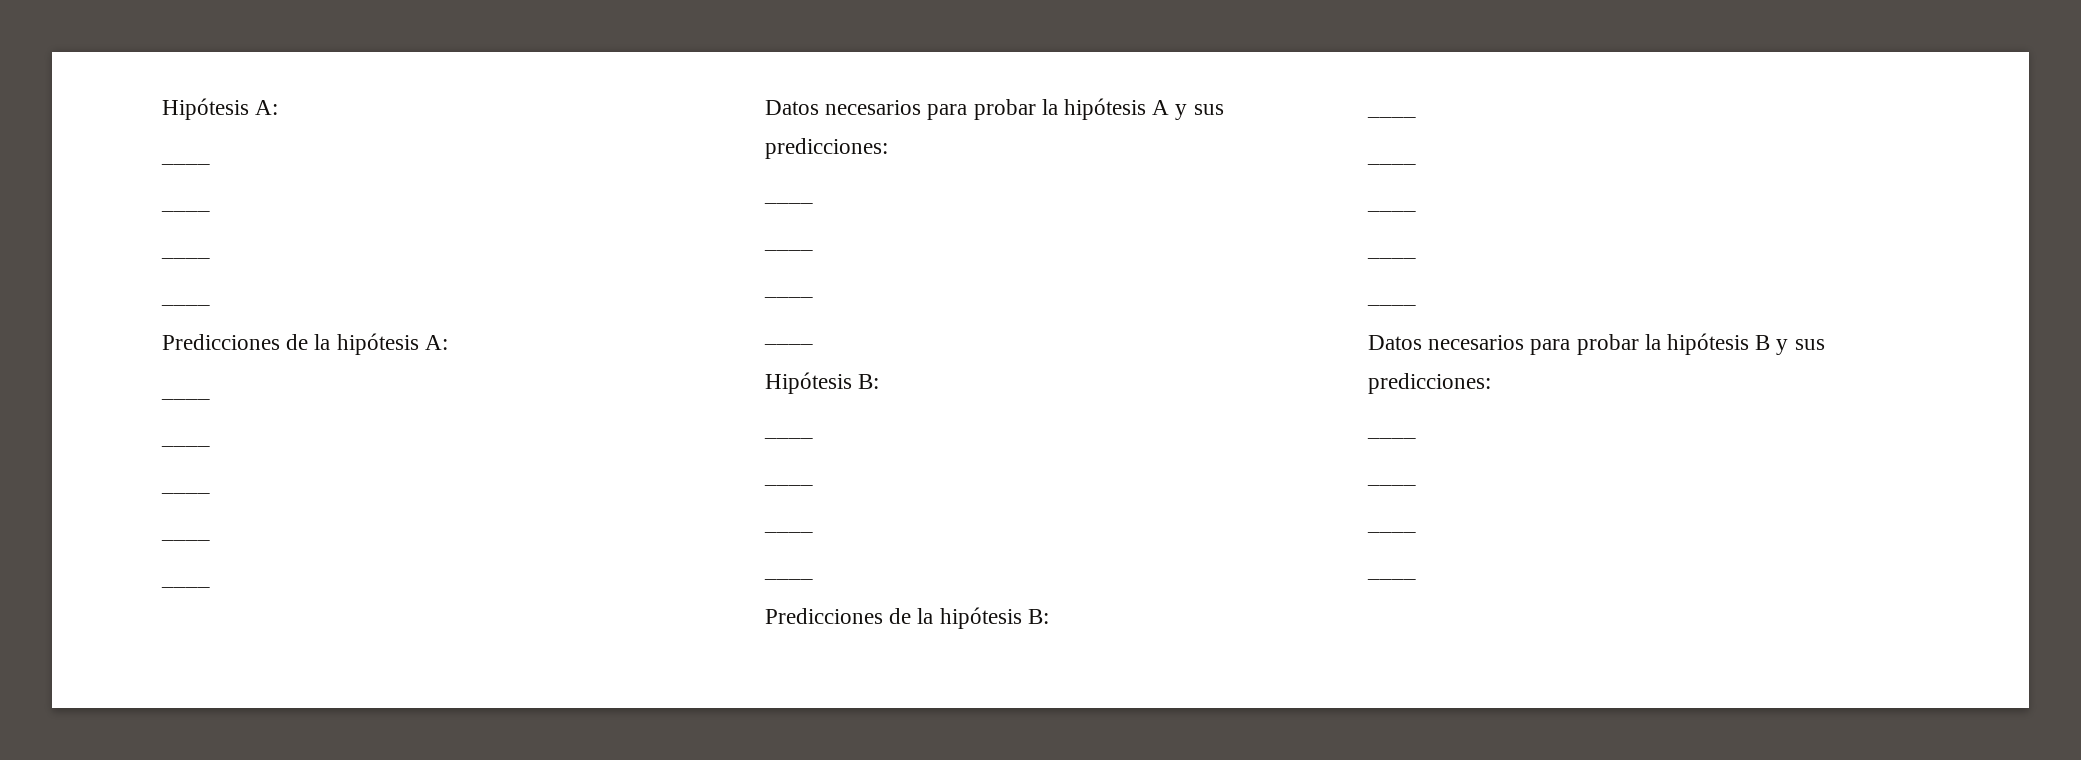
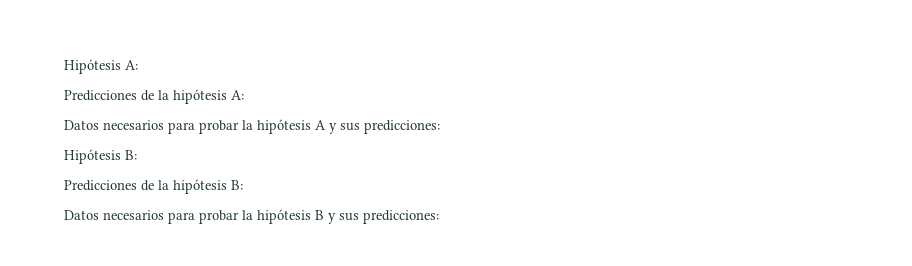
  Hipótesis A:
- ____
- ____
- ____
- ____
  Predicciones de la hipótesis A:
- ____
- ____
- ____
- ____
- ____
  Datos necesarios para probar la hipótesis A y sus predicciones:
- ____
- ____
- ____
- ____
  Hipótesis B:
- ____
- ____
- ____
- ____
  Predicciones de la hipótesis B:
- ____
- ____
- ____
- ____
- ____
  Datos necesarios para probar la hipótesis B y sus predicciones:
- ____
- ____
- ____
- ____

